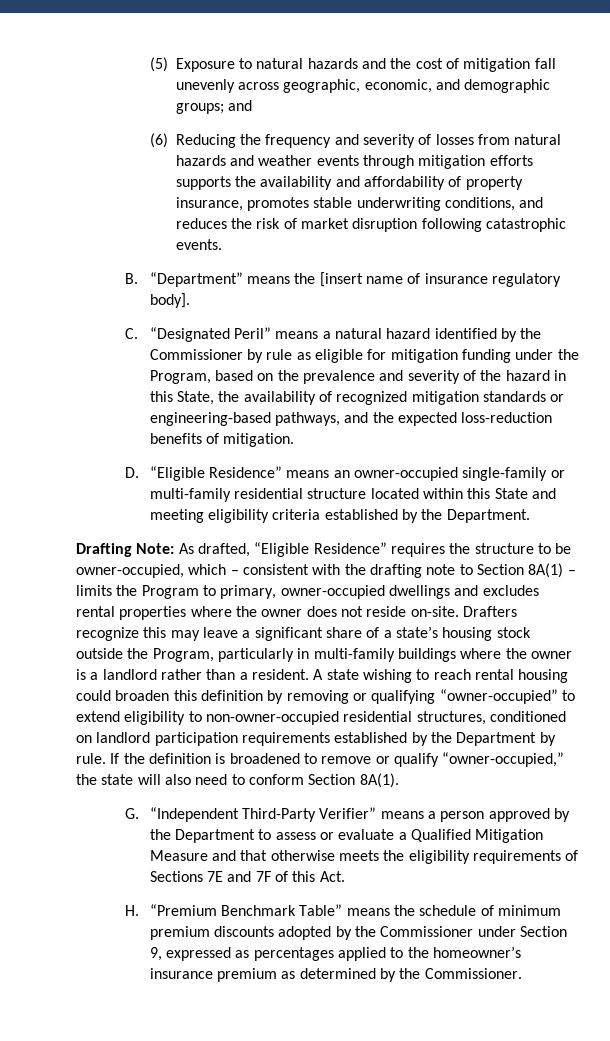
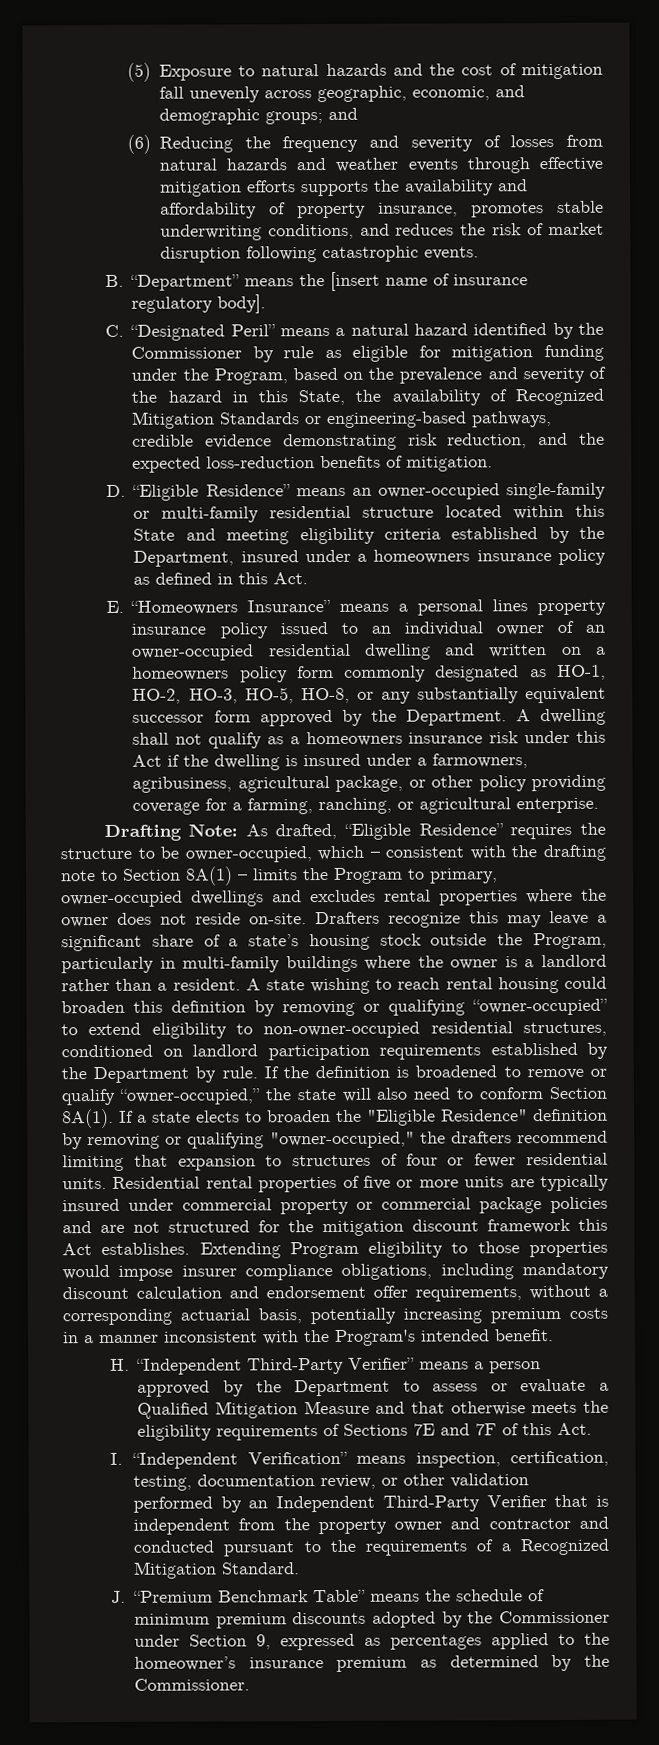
- (6) Reducing the frequency and severity of losses from natural hazards and weather events through mitigation efforts supports the availability and affordability of property insurance, promotes stable underwriting conditions, and reduces the risk of market disruption following catastrophic events.
+ (6) Reducing the frequency and severity of losses from natural hazards and weather events through effective mitigation efforts supports the availability and affordability of property insurance, promotes stable underwriting conditions, and reduces the risk of market disruption following catastrophic events.
- C. “Designated Peril” means a natural hazard identified by the Commissioner by rule as eligible for mitigation funding under the Program, based on the prevalence and severity of the hazard in this State, the availability of recognized mitigation standards or engineering-based pathways, and the expected loss-reduction benefits of mitigation.
+ C. “Designated Peril” means a natural hazard identified by the Commissioner by rule as eligible for mitigation funding under the Program, based on the prevalence and severity of the hazard in this State, the availability of Recognized Mitigation Standards or engineering-based pathways, credible evidence demonstrating risk reduction, and the expected loss-reduction benefits of mitigation.
- D. “Eligible Residence” means an owner-occupied single-family or multi-family residential structure located within this State and meeting eligibility criteria established by the Department.
+ D. “Eligible Residence” means an owner-occupied single-family or multi-family residential structure located within this State and meeting eligibility criteria established by the Department, insured under a homeowners insurance policy as defined in this Act.
+ E. “Homeowners Insurance” means a personal lines property insurance policy issued to an individual owner of an owner-occupied residential dwelling and written on a homeowners policy form commonly designated as HO-1, HO-2, HO-3, HO-5, HO-8, or any substantially equivalent successor form approved by the Department. A dwelling shall not qualify as a homeowners insurance risk under this Act if the dwelling is insured under a farmowners, agribusiness, agricultural package, or other policy providing coverage for a farming, ranching, or agricultural enterprise.
- If the definition is broadened to remove or qualify “owner-occupied,” the state will also need to conform Section 8A(1).
- G. “Independent Third-Party Verifier” means a person approved by the Department to assess or evaluate a Qualified Mitigation Measure and that otherwise meets the eligibility requirements of Sections 7E and 7F of this Act.
+ If the definition is broadened to remove or qualify “owner-occupied,” the state will also need to conform Section 8A(1). If a state elects to broaden the "Eligible Residence" definition by removing or qualifying "owner-occupied," the drafters recommend limiting that expansion to structures of four or fewer residential units. Residential rental properties of five or more units are typically insured under commercial property or commercial package policies and are not structured for the mitigation discount framework this Act establishes. Extending Program eligibility to those properties would impose insurer compliance obligations, including mandatory discount calculation and endorsement offer requirements, without a corresponding actuarial basis, potentially increasing premium costs in a manner inconsistent with the Program's intended benefit.
+ H. “Independent Third-Party Verifier” means a person approved by the Department to assess or evaluate a Qualified Mitigation Measure and that otherwise meets the eligibility requirements of Sections 7E and 7F of this Act.
- H. “Premium Benchmark Table” means the schedule of minimum premium discounts adopted by the Commissioner under Section 9, expressed as percentages applied to the homeowner’s insurance premium as determined by the Commissioner.
+ I. “Independent Verification” means inspection, certification, testing, documentation review, or other validation performed by an Independent Third-Party Verifier that is independent from the property owner and contractor and conducted pursuant to the requirements of a Recognized Mitigation Standard.
+ J. “Premium Benchmark Table” means the schedule of minimum premium discounts adopted by the Commissioner under Section 9, expressed as percentages applied to the homeowner’s insurance premium as determined by the Commissioner.

